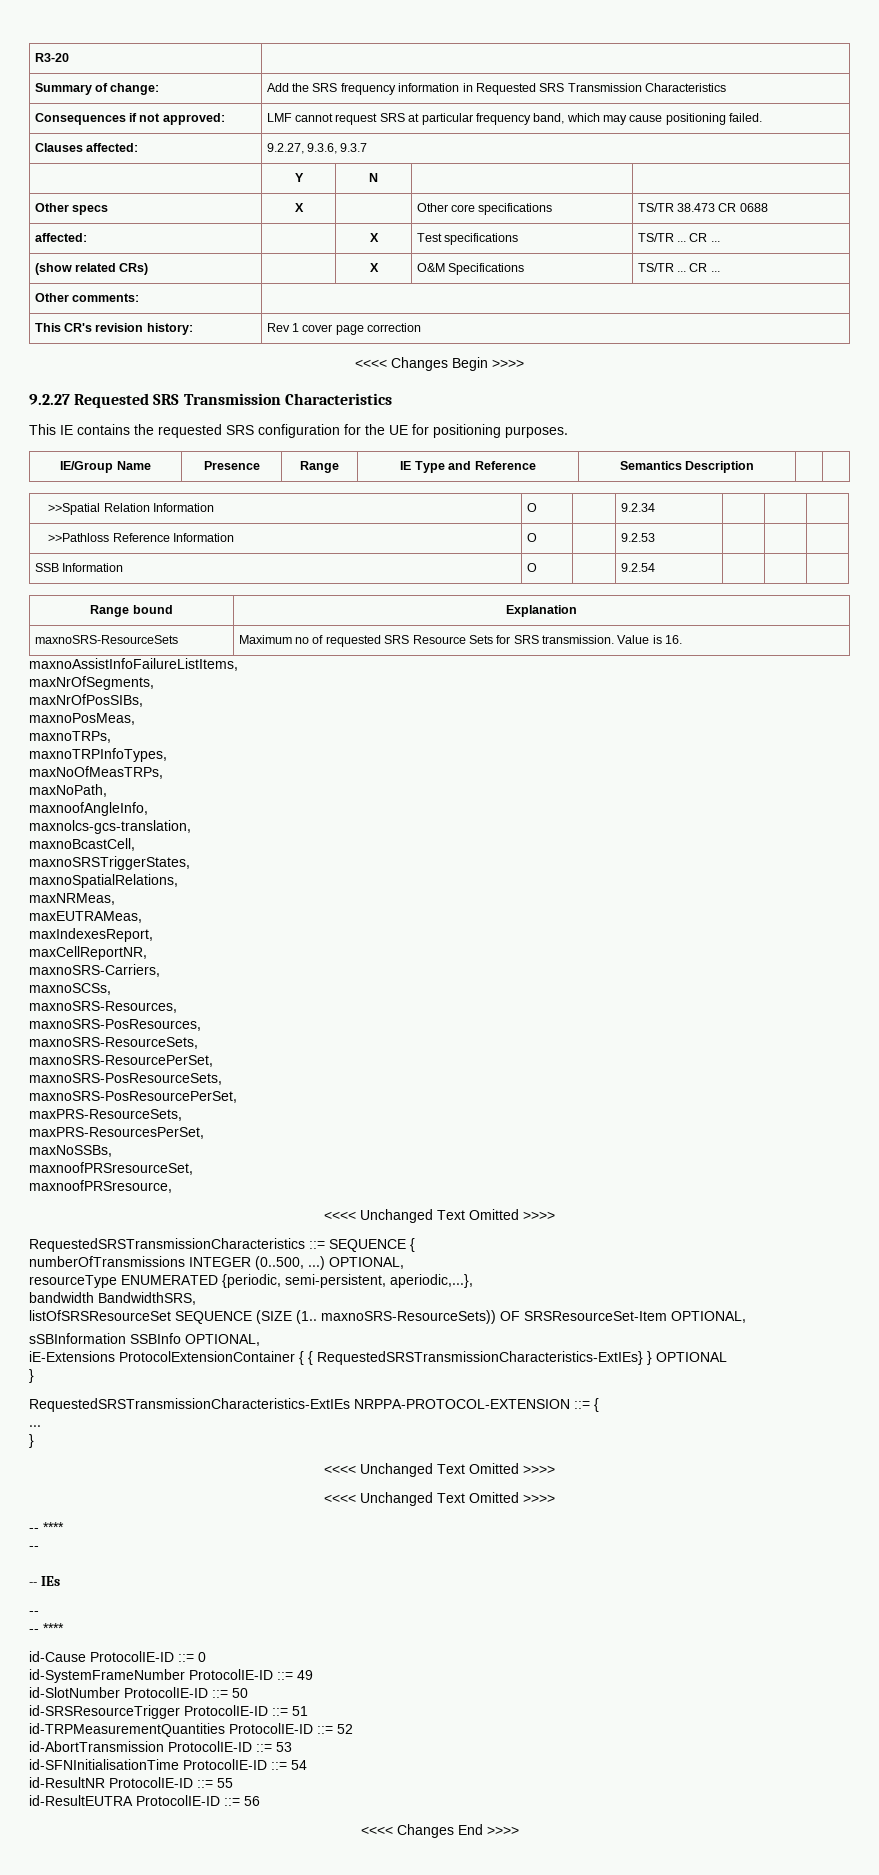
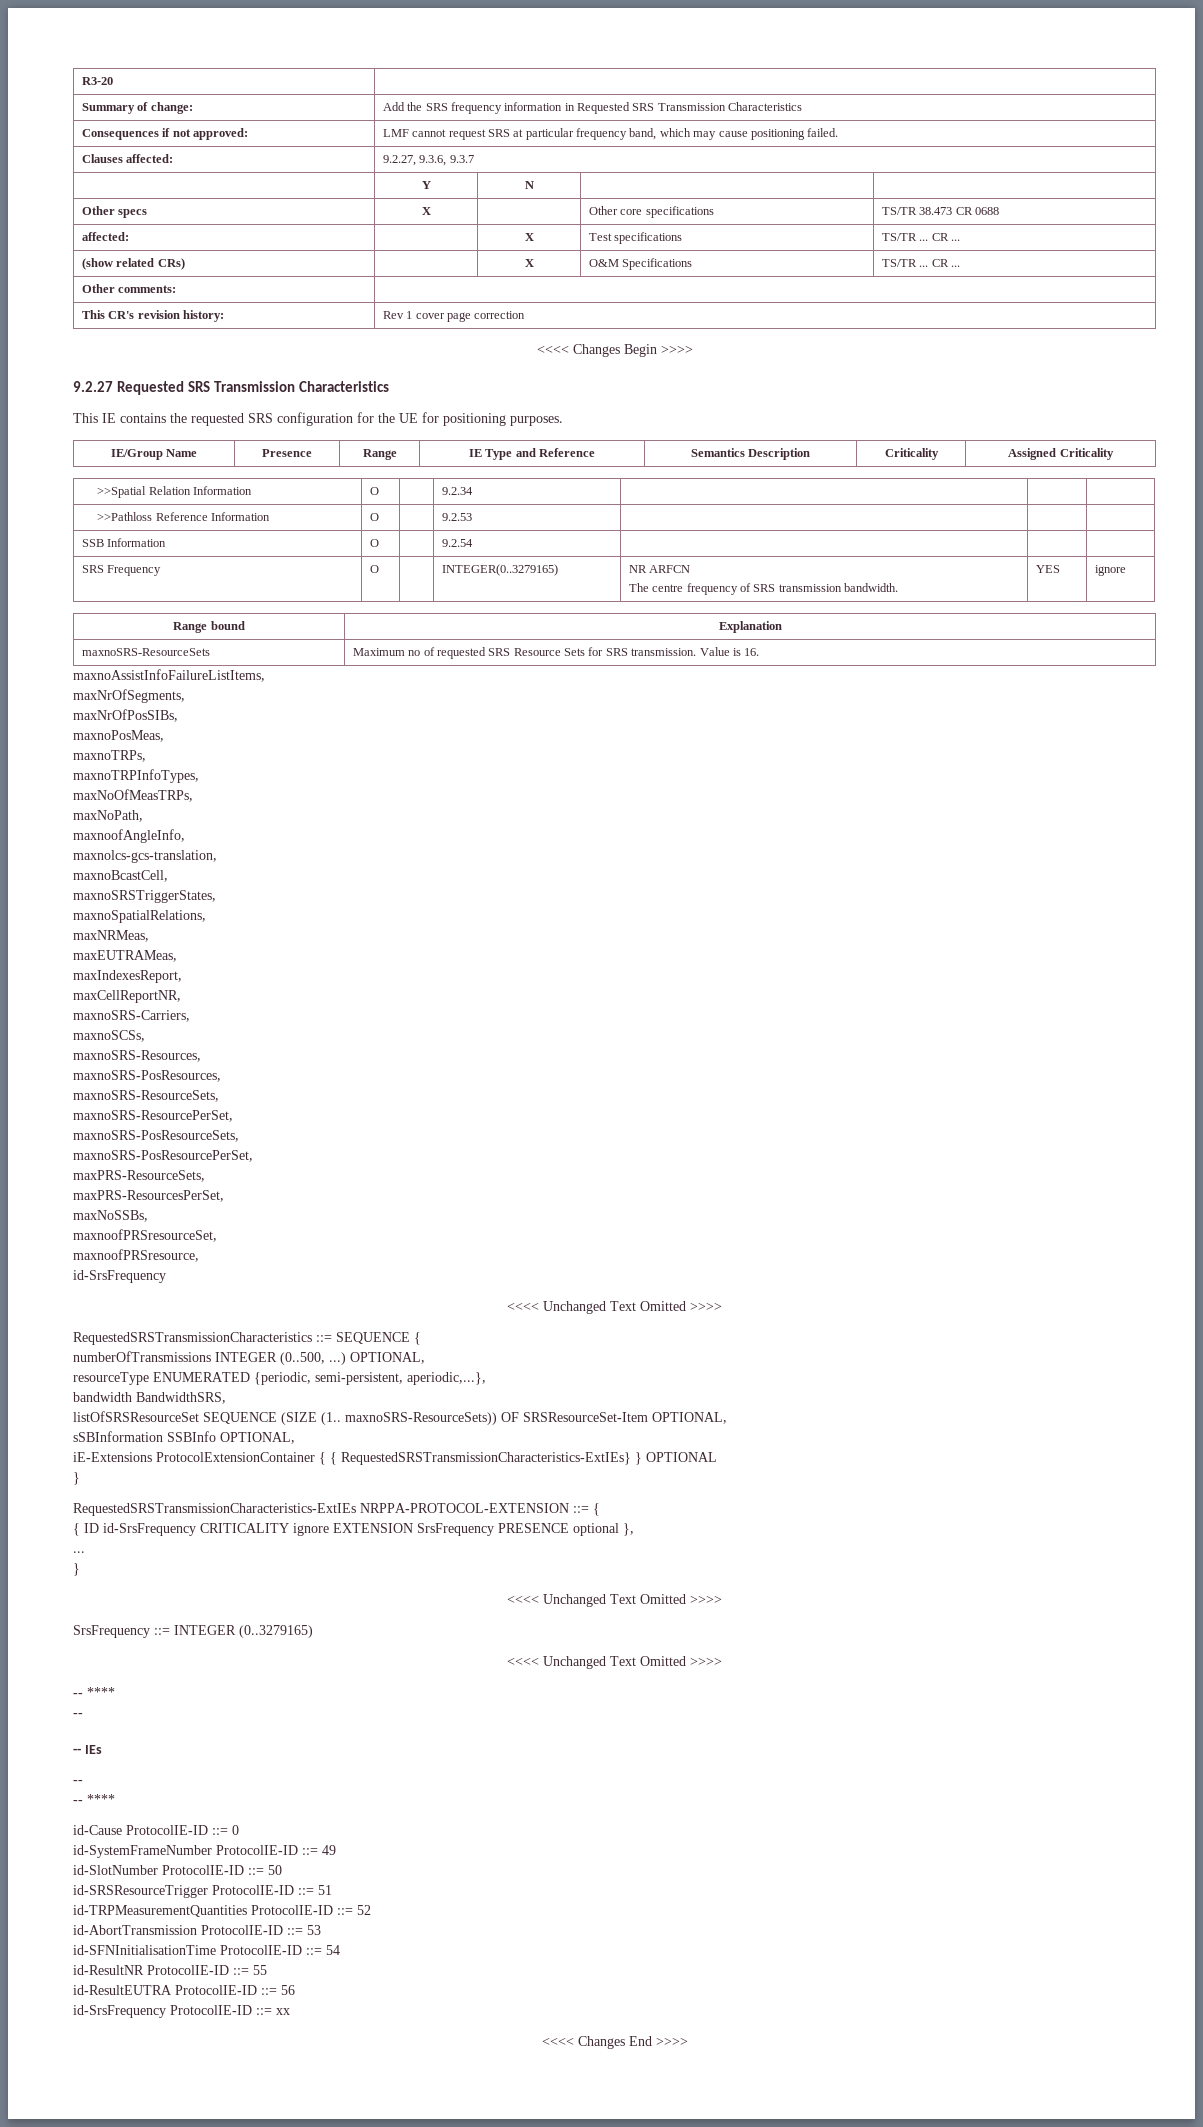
- IE/Group Name | Presence | Range | IE Type and Reference | Semantics Description | |
+ IE/Group Name | Presence | Range | IE Type and Reference | Semantics Description | Criticality | Assigned Criticality
+ SRS Frequency | O | | INTEGER(0..3279165) | NR ARFCN
+ The centre frequency of SRS transmission bandwidth. | YES | ignore
  maxnoofPRSresource,
+ id-SrsFrequency
+ { ID id-SrsFrequency CRITICALITY ignore EXTENSION SrsFrequency PRESENCE optional },
+ SrsFrequency ::= INTEGER (0..3279165)
+ id-SrsFrequency ProtocolIE-ID ::= xx

